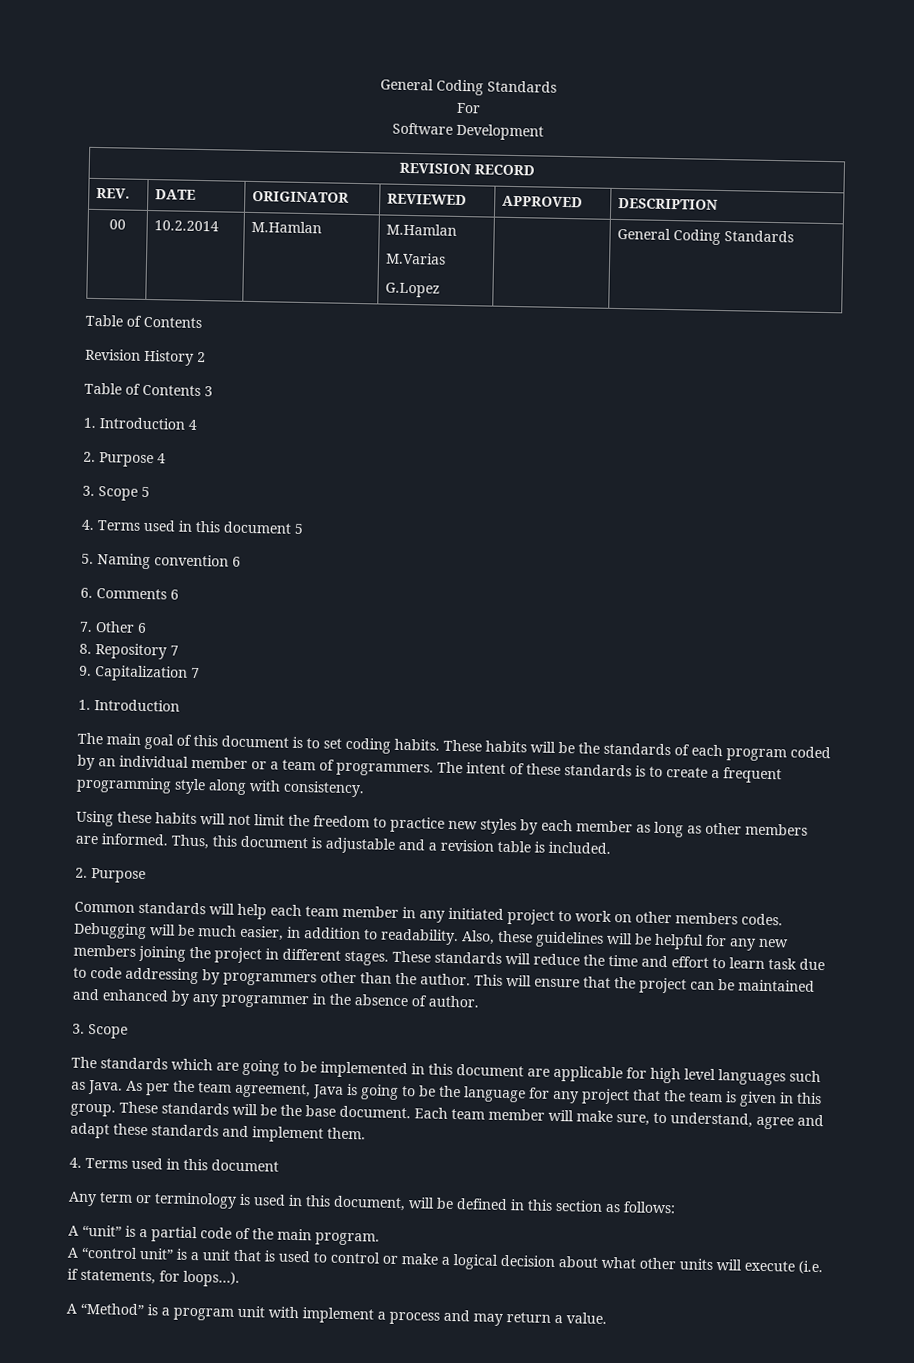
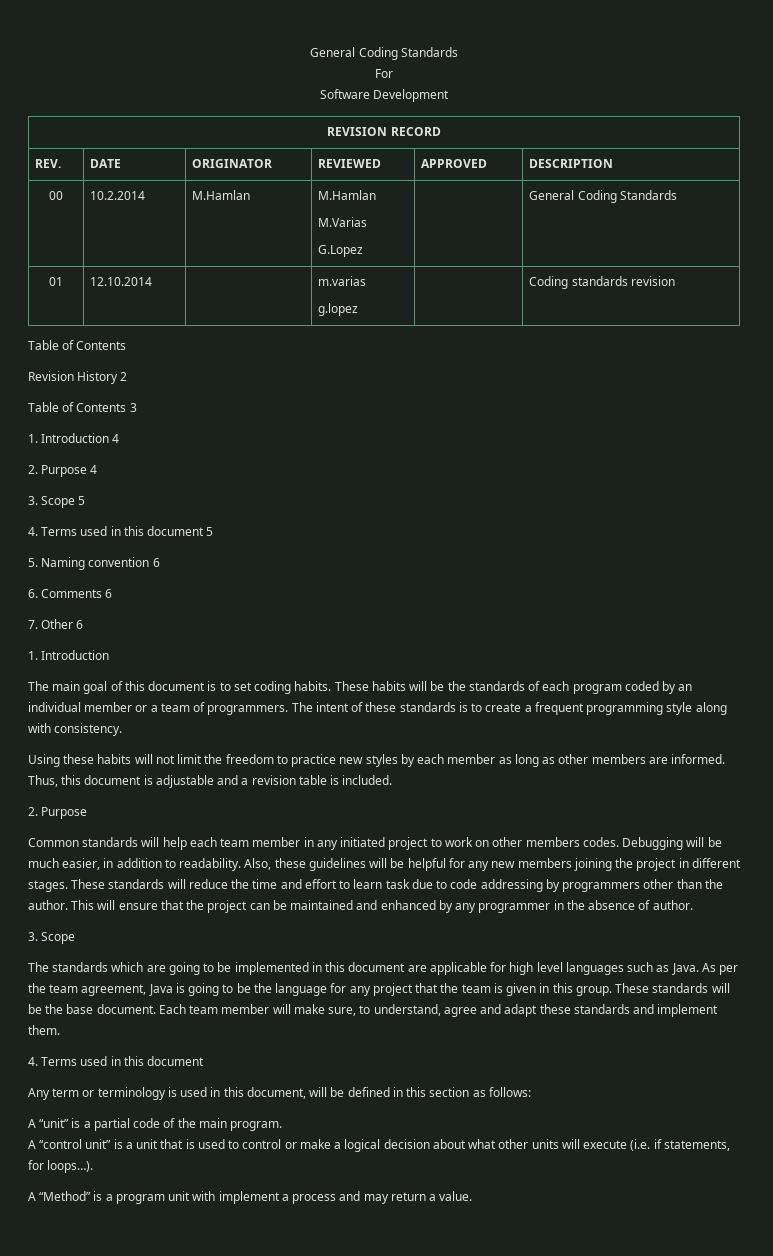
+ 01 | 12.10.2014 | | m.varias
+ g.lopez | | Coding standards revision
- 8. Repository 7
- 9. Capitalization 7

